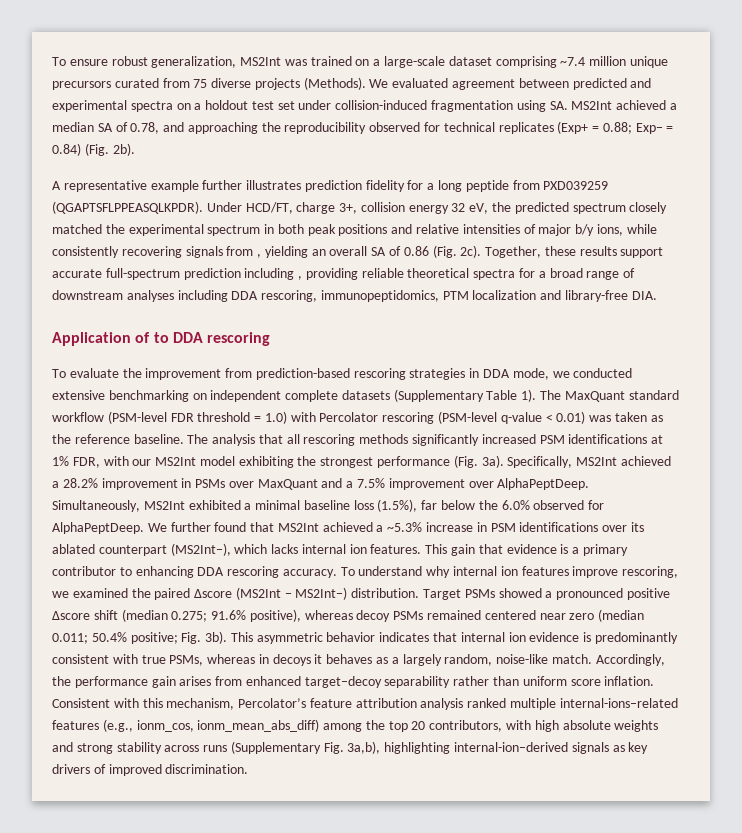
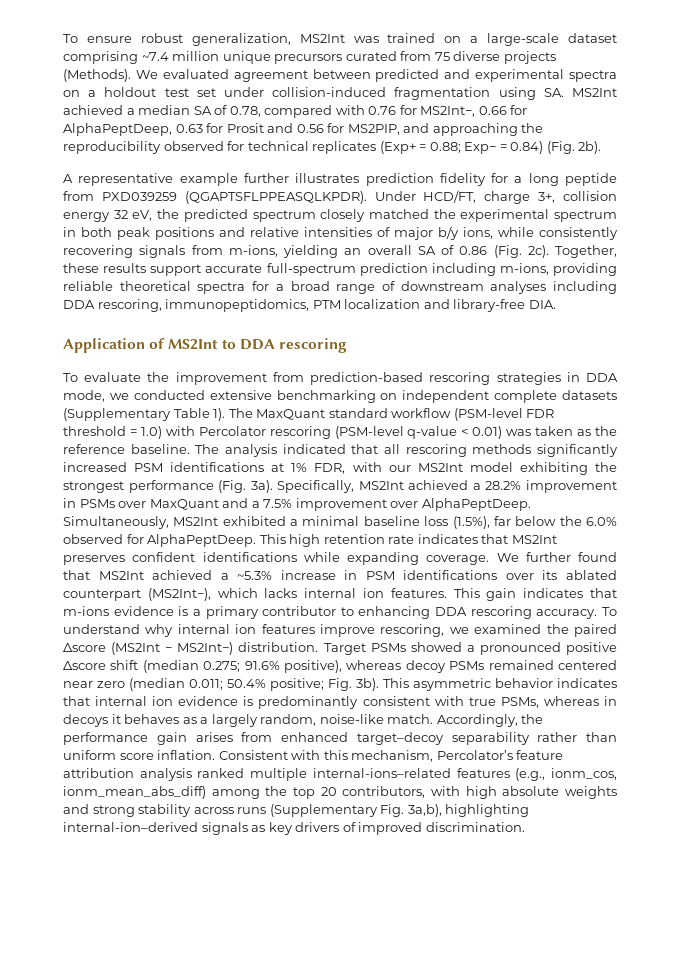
- We evaluated agreement between predicted and experimental spectra on a holdout test set under collision-induced fragmentation using SA. MS2Int achieved a median SA of 0.78, and approaching the reproducibility observed for technical replicates (Exp+ = 0.88; Exp− = 0.84) (Fig. 2b).
+ We evaluated agreement between predicted and experimental spectra on a holdout test set under collision-induced fragmentation using SA. MS2Int achieved a median SA of 0.78, compared with 0.76 for MS2Int−, 0.66 for AlphaPeptDeep, 0.63 for Prosit and 0.56 for MS2PIP, and approaching the reproducibility observed for technical replicates (Exp+ = 0.88; Exp− = 0.84) (Fig. 2b).
- Under HCD/FT, charge 3+, collision energy 32 eV, the predicted spectrum closely matched the experimental spectrum in both peak positions and relative intensities of major b/y ions, while consistently recovering signals from , yielding an overall SA of 0.86 (Fig. 2c).
+ Under HCD/FT, charge 3+, collision energy 32 eV, the predicted spectrum closely matched the experimental spectrum in both peak positions and relative intensities of major b/y ions, while consistently recovering signals from m-ions, yielding an overall SA of 0.86 (Fig. 2c).
- Together, these results support accurate full-spectrum prediction including , providing reliable theoretical spectra for a broad range of downstream analyses including DDA rescoring, immunopeptidomics, PTM localization and library-free DIA.
+ Together, these results support accurate full-spectrum prediction including m-ions, providing reliable theoretical spectra for a broad range of downstream analyses including DDA rescoring, immunopeptidomics, PTM localization and library-free DIA.
- Application of to DDA rescoring
+ Application of MS2Int to DDA rescoring
- The analysis that all rescoring methods significantly increased PSM identifications at 1% FDR, with our MS2Int model exhibiting the strongest performance (Fig. 3a).
+ The analysis indicated that all rescoring methods significantly increased PSM identifications at 1% FDR, with our MS2Int model exhibiting the strongest performance (Fig. 3a).
+ This high retention rate indicates that MS2Int preserves confident identifications while expanding coverage.
- This gain that evidence is a primary contributor to enhancing DDA rescoring accuracy.
+ This gain indicates that m-ions evidence is a primary contributor to enhancing DDA rescoring accuracy.

